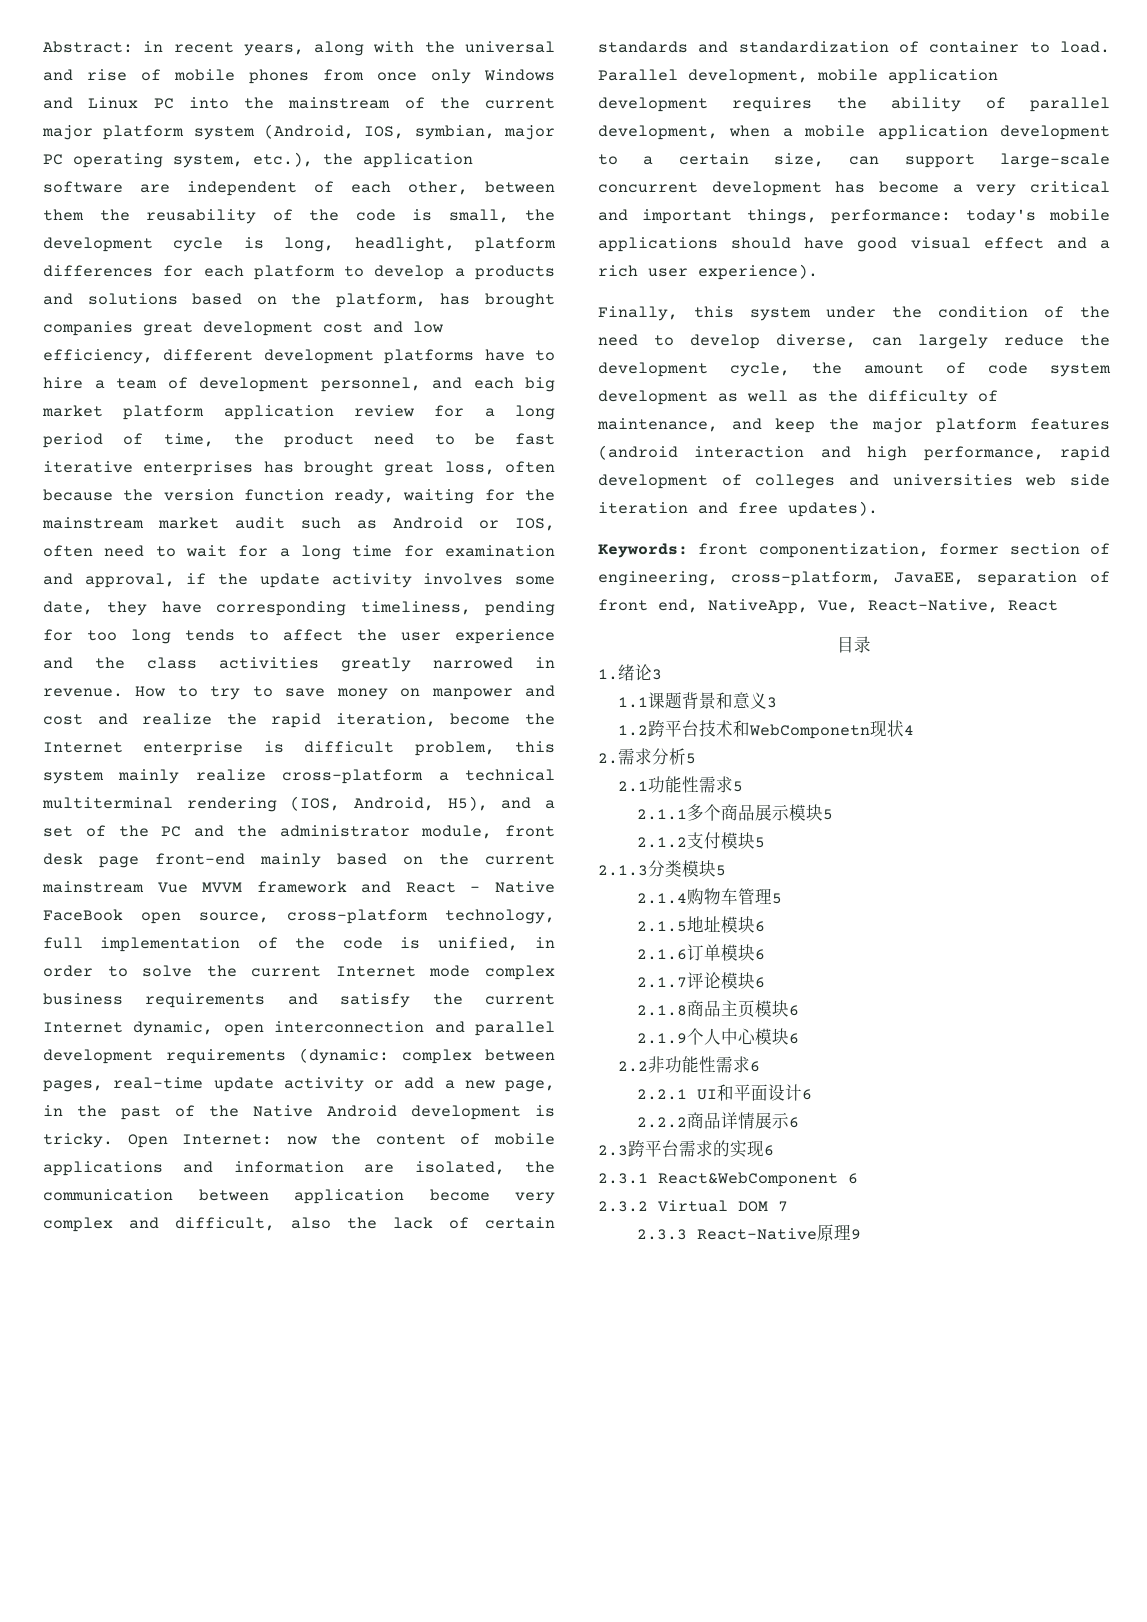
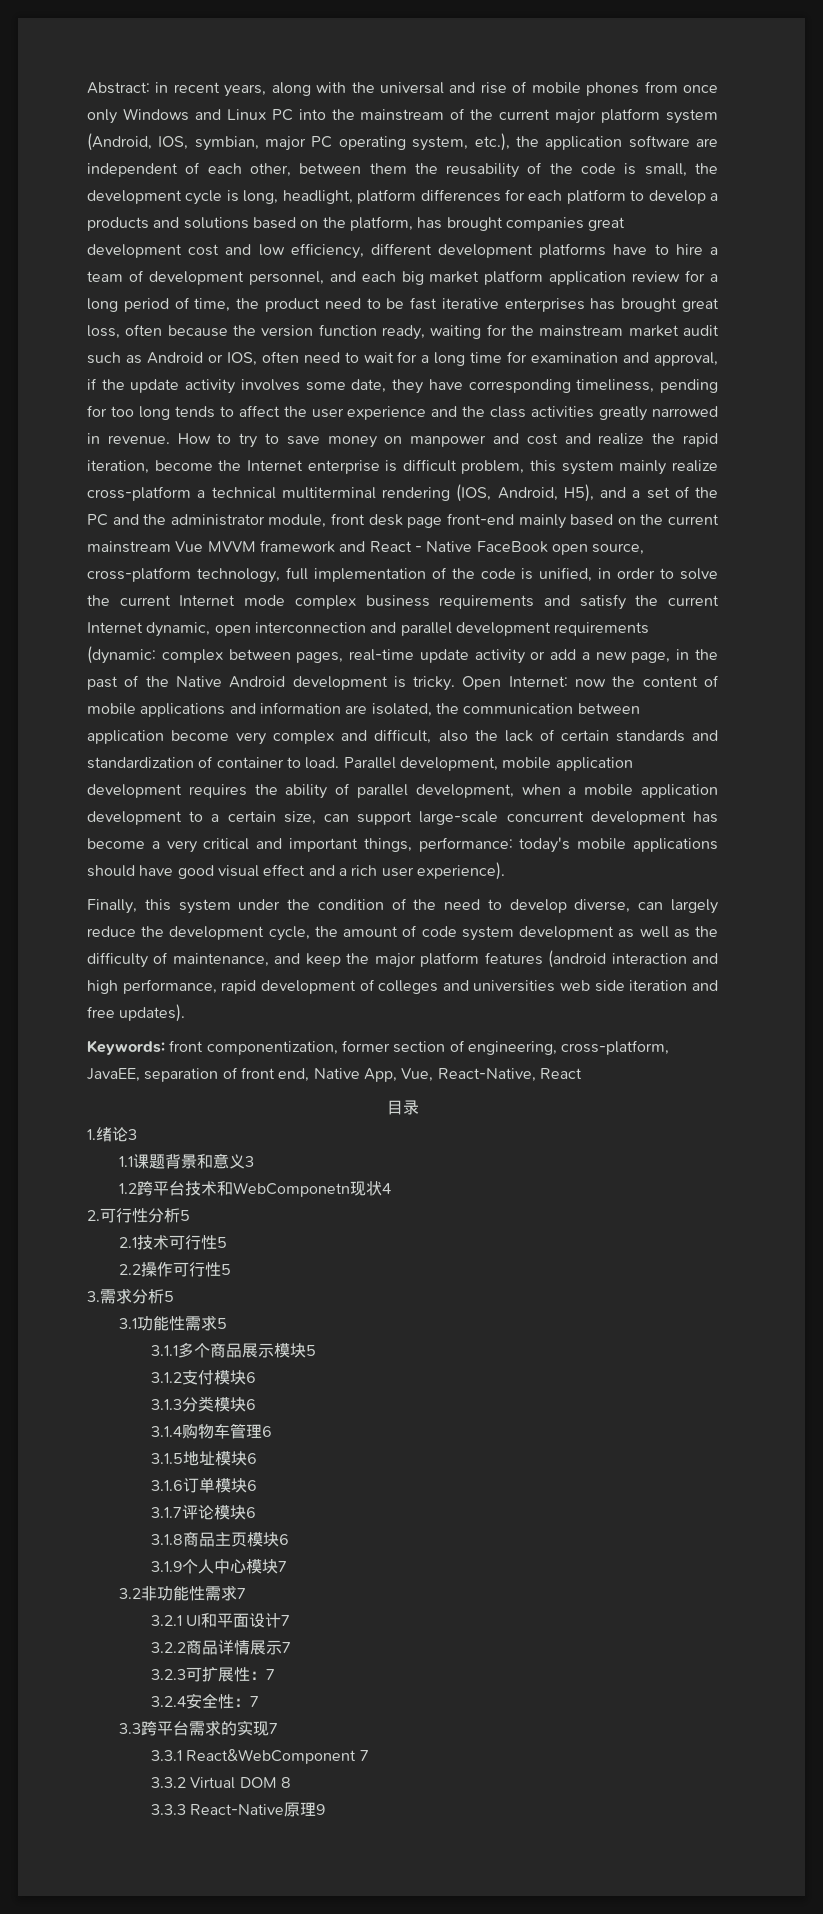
- Keywords: front componentization, former section of engineering, cross-platform, JavaEE, separation of front end, NativeApp, Vue, React-Native, React
+ Keywords: front componentization, former section of engineering, cross-platform, JavaEE, separation of front end, Native App, Vue, React-Native, React
- 2.需求分析5
+ 2.可行性分析5
+ 2.1技术可行性5
+ 2.2操作可行性5
+ 3.需求分析5
- 2.1功能性需求5
+ 3.1功能性需求5
- 2.1.1多个商品展示模块5
+ 3.1.1多个商品展示模块5
- 2.1.2支付模块5
- 2.1.3分类模块5
- 2.1.4购物车管理5
- 2.1.5地址模块6
+ 3.1.2支付模块6
+ 3.1.3分类模块6
+ 3.1.4购物车管理6
+ 3.1.5地址模块6
- 2.1.6订单模块6
+ 3.1.6订单模块6
- 2.1.7评论模块6
+ 3.1.7评论模块6
- 2.1.8商品主页模块6
+ 3.1.8商品主页模块6
- 2.1.9个人中心模块6
- 2.2非功能性需求6
- 2.2.1 UI和平面设计6
- 2.2.2商品详情展示6
- 2.3跨平台需求的实现6
- 2.3.1 React&WebComponent 6
- 2.3.2 Virtual DOM 7
- 2.3.3 React-Native原理9
+ 3.1.9个人中心模块7
+ 3.2非功能性需求7
+ 3.2.1 UI和平面设计7
+ 3.2.2商品详情展示7
+ 3.2.3可扩展性：7
+ 3.2.4安全性：7
+ 3.3跨平台需求的实现7
+ 3.3.1 React&WebComponent 7
+ 3.3.2 Virtual DOM 8
+ 3.3.3 React-Native原理9

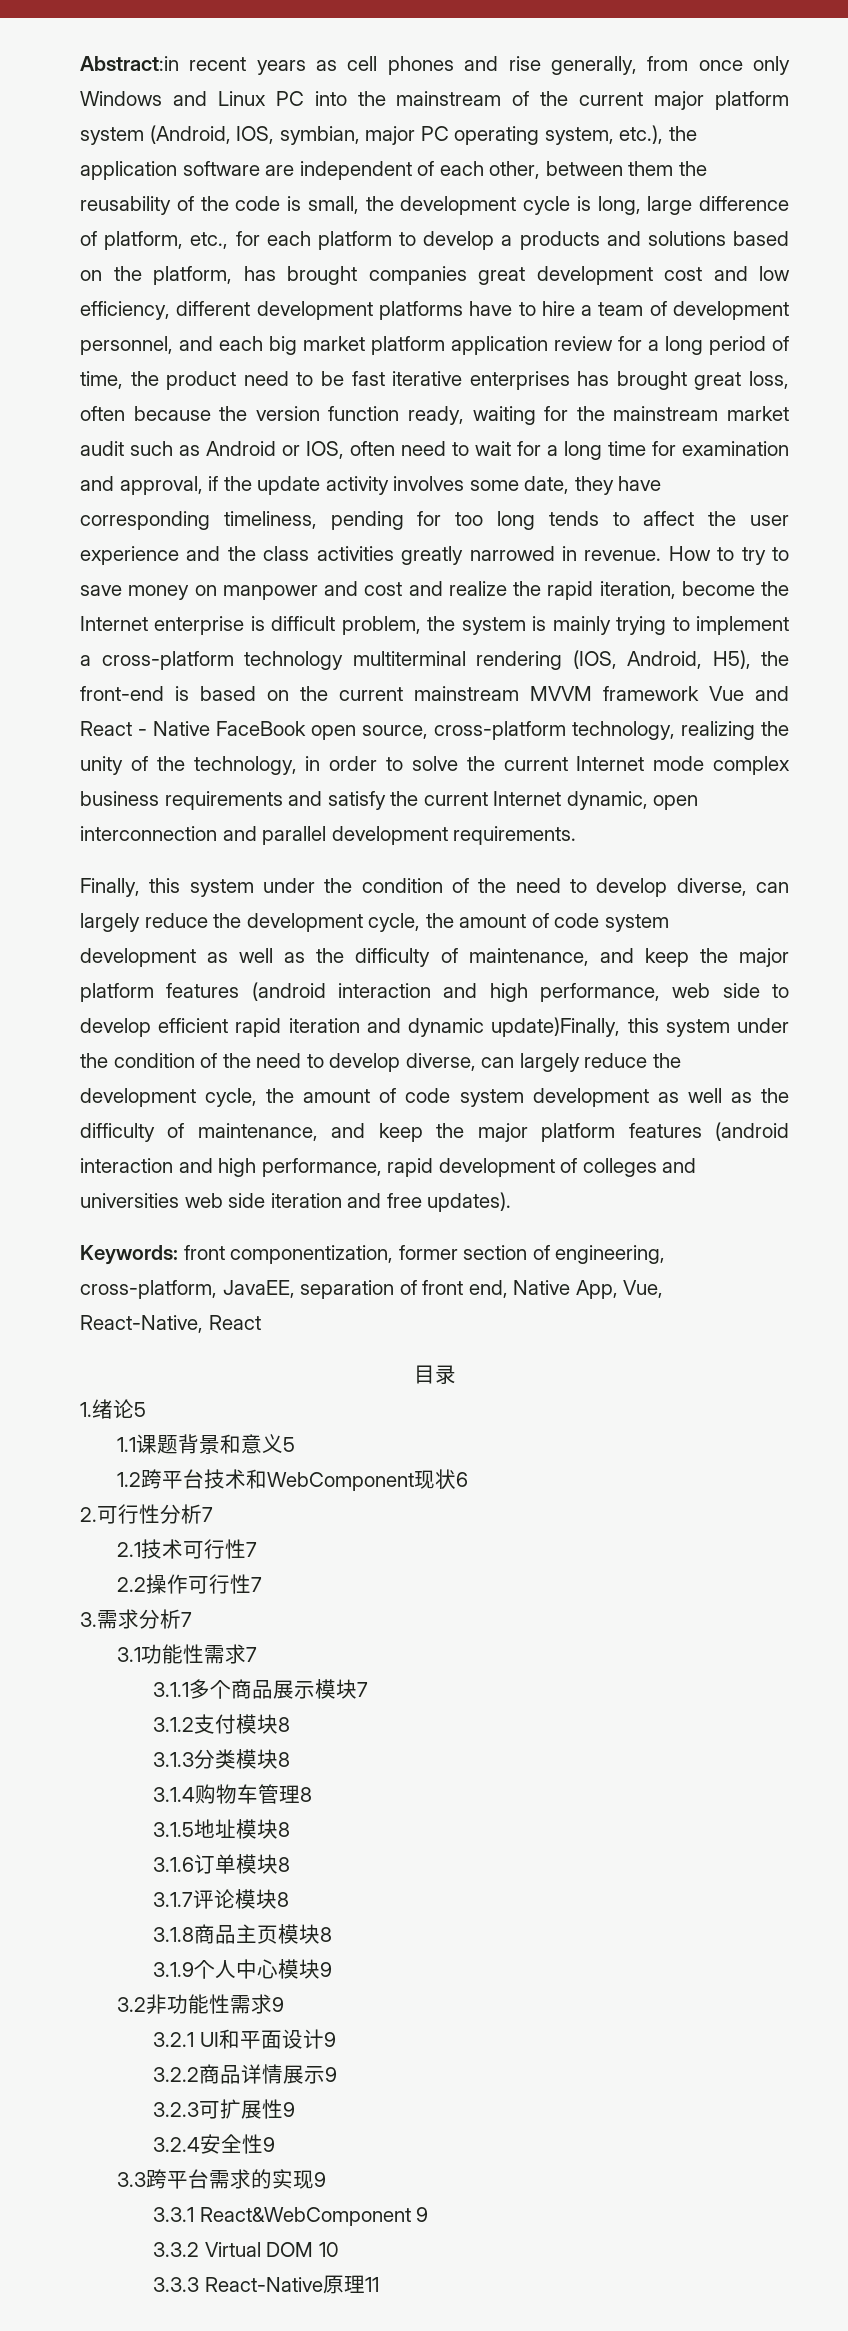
- Abstract: in recent years, along with the universal and rise of mobile phones from once only Windows and Linux PC into the mainstream of the current major platform system (Android, IOS, symbian, major PC operating system, etc.), the application software are independent of each other, between them the reusability of the code is small, the development cycle is long, headlight, platform differences for each platform to develop a products and solutions based on the platform, has brought companies great development cost and low efficiency, different development platforms have to hire a team of development personnel, and each big market platform application review for a long period of time, the product need to be fast iterative enterprises has brought great loss, often because the version function ready, waiting for the mainstream market audit such as Android or IOS, often need to wait for a long time for examination and approval, if the update activity involves some date, they have corresponding timeliness, pending for too long tends to affect the user experience and the class activities greatly narrowed in revenue.
+ Abstract:in recent years as cell phones and rise generally, from once only Windows and Linux PC into the mainstream of the current major platform system (Android, IOS, symbian, major PC operating system, etc.), the application software are independent of each other, between them the reusability of the code is small, the development cycle is long, large difference of platform, etc., for each platform to develop a products and solutions based on the platform, has brought companies great development cost and low efficiency, different development platforms have to hire a team of development personnel, and each big market platform application review for a long period of time, the product need to be fast iterative enterprises has brought great loss, often because the version function ready, waiting for the mainstream market audit such as Android or IOS, often need to wait for a long time for examination and approval, if the update activity involves some date, they have corresponding timeliness, pending for too long tends to affect the user experience and the class activities greatly narrowed in revenue.
- How to try to save money on manpower and cost and realize the rapid iteration, become the Internet enterprise is difficult problem, this system mainly realize cross-platform a technical multiterminal rendering (IOS, Android, H5), and a set of the PC and the administrator module, front desk page front-end mainly based on the current mainstream Vue MVVM framework and React - Native FaceBook open source, cross-platform technology, full implementation of the code is unified, in order to solve the current Internet mode complex business requirements and satisfy the current Internet dynamic, open interconnection and parallel development requirements (dynamic: complex between pages, real-time update activity or add a new page, in the past of the Native Android development is tricky. Open Internet: now the content of mobile applications and information are isolated, the communication between application become very complex and difficult, also the lack of certain standards and standardization of container to load. Parallel development, mobile application development requires the ability of parallel development, when a mobile application development to a certain size, can support large-scale concurrent development has become a very critical and important things, performance: today's mobile applications should have good visual effect and a rich user experience).
- Finally, this system under the condition of the need to develop diverse, can largely reduce the development cycle, the amount of code system development as well as the difficulty of maintenance, and keep the major platform features (android interaction and high performance, rapid development of colleges and universities web side iteration and free updates).
+ How to try to save money on manpower and cost and realize the rapid iteration, become the Internet enterprise is difficult problem, the system is mainly trying to implement a cross-platform technology multiterminal rendering (IOS, Android, H5), the front-end is based on the current mainstream MVVM framework Vue and React - Native FaceBook open source, cross-platform technology, realizing the unity of the technology, in order to solve the current Internet mode complex business requirements and satisfy the current Internet dynamic, open interconnection and parallel development requirements.
+ Finally, this system under the condition of the need to develop diverse, can largely reduce the development cycle, the amount of code system development as well as the difficulty of maintenance, and keep the major platform features (android interaction and high performance, web side to develop efficient rapid iteration and dynamic update)Finally, this system under the condition of the need to develop diverse, can largely reduce the development cycle, the amount of code system development as well as the difficulty of maintenance, and keep the major platform features (android interaction and high performance, rapid development of colleges and universities web side iteration and free updates).
- 1.绪论3
+ 1.绪论5
- 1.1课题背景和意义3
+ 1.1课题背景和意义5
- 1.2跨平台技术和WebComponetn现状4
+ 1.2跨平台技术和WebComponent现状6
- 2.可行性分析5
+ 2.可行性分析7
- 2.1技术可行性5
+ 2.1技术可行性7
- 2.2操作可行性5
+ 2.2操作可行性7
- 3.需求分析5
+ 3.需求分析7
- 3.1功能性需求5
+ 3.1功能性需求7
- 3.1.1多个商品展示模块5
+ 3.1.1多个商品展示模块7
- 3.1.2支付模块6
+ 3.1.2支付模块8
- 3.1.3分类模块6
+ 3.1.3分类模块8
- 3.1.4购物车管理6
+ 3.1.4购物车管理8
- 3.1.5地址模块6
+ 3.1.5地址模块8
- 3.1.6订单模块6
+ 3.1.6订单模块8
- 3.1.7评论模块6
+ 3.1.7评论模块8
- 3.1.8商品主页模块6
+ 3.1.8商品主页模块8
- 3.1.9个人中心模块7
+ 3.1.9个人中心模块9
- 3.2非功能性需求7
+ 3.2非功能性需求9
- 3.2.1 UI和平面设计7
+ 3.2.1 UI和平面设计9
- 3.2.2商品详情展示7
+ 3.2.2商品详情展示9
- 3.2.3可扩展性：7
+ 3.2.3可扩展性9
- 3.2.4安全性：7
+ 3.2.4安全性9
- 3.3跨平台需求的实现7
+ 3.3跨平台需求的实现9
- 3.3.1 React&WebComponent 7
+ 3.3.1 React&WebComponent 9
- 3.3.2 Virtual DOM 8
+ 3.3.2 Virtual DOM 10
- 3.3.3 React-Native原理9
+ 3.3.3 React-Native原理11

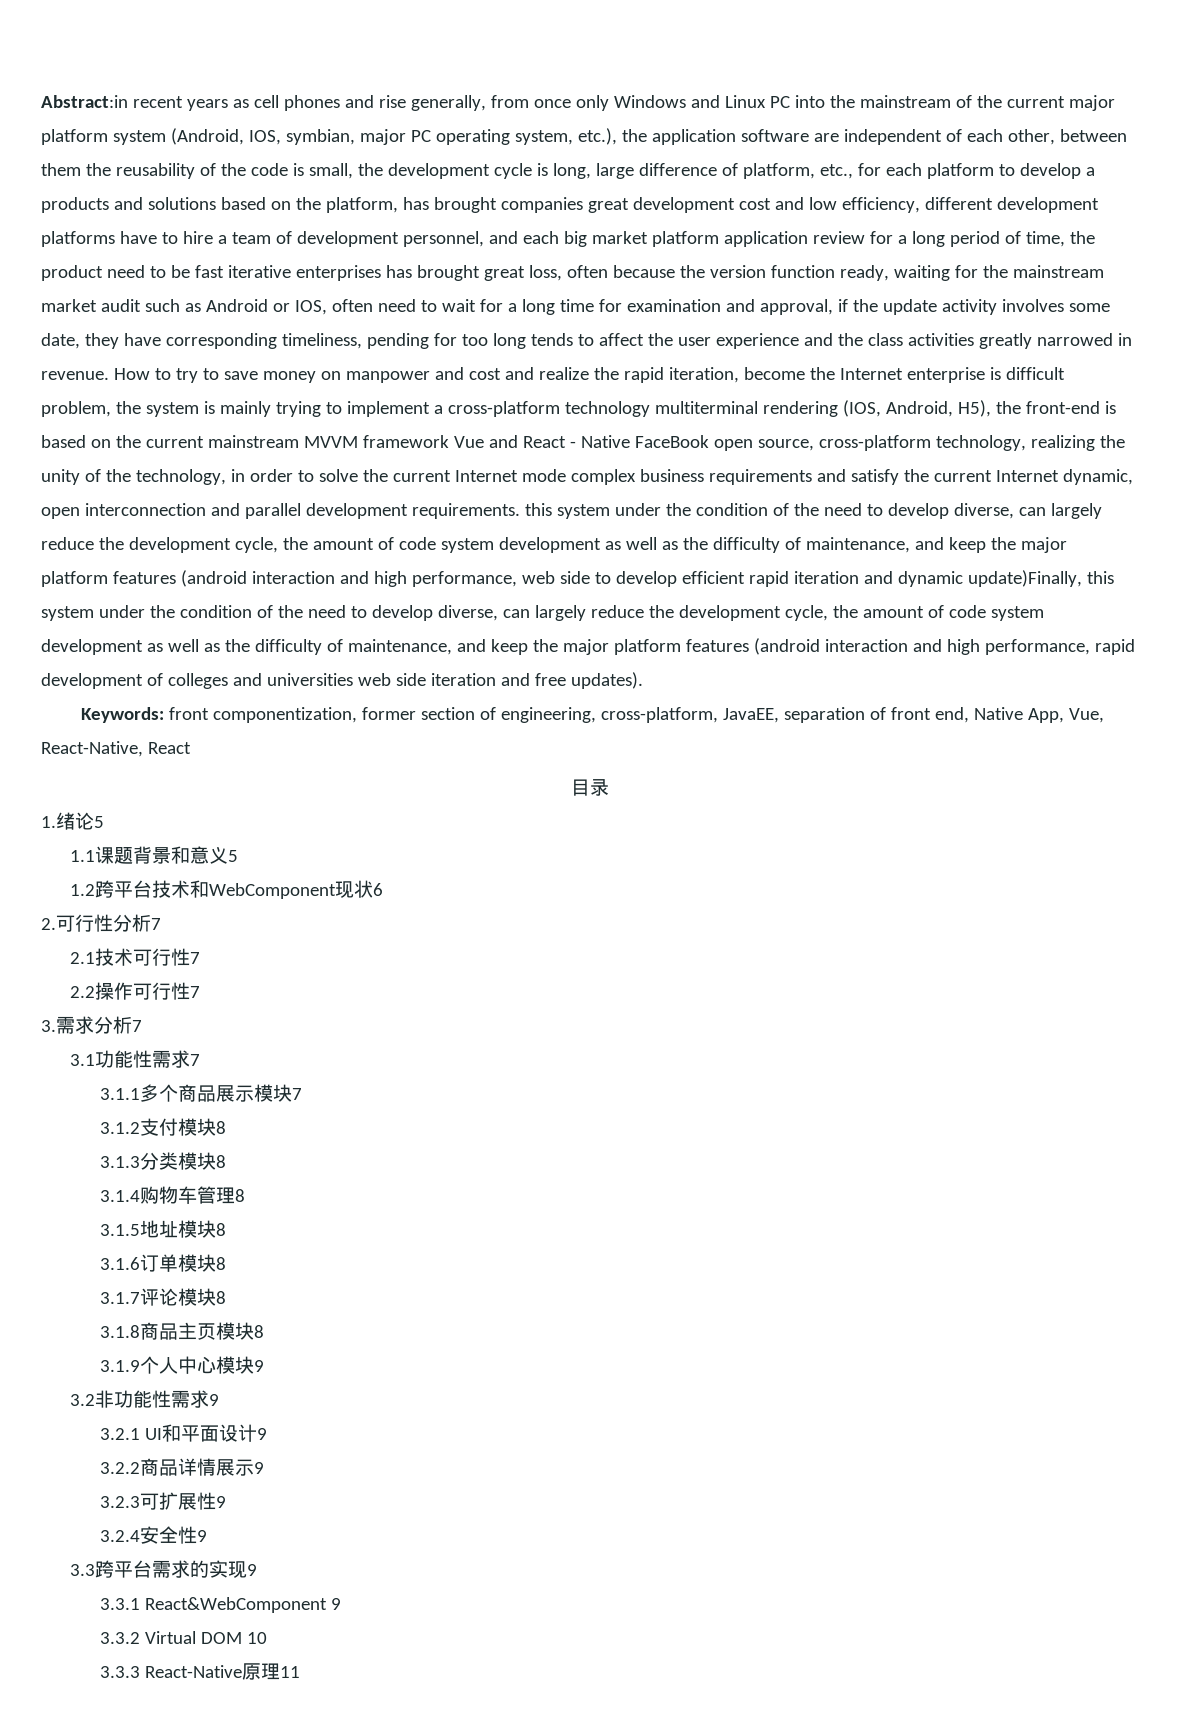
- How to try to save money on manpower and cost and realize the rapid iteration, become the Internet enterprise is difficult problem, the system is mainly trying to implement a cross-platform technology multiterminal rendering (IOS, Android, H5), the front-end is based on the current mainstream MVVM framework Vue and React - Native FaceBook open source, cross-platform technology, realizing the unity of the technology, in order to solve the current Internet mode complex business requirements and satisfy the current Internet dynamic, open interconnection and parallel development requirements.
- Finally, this system under the condition of the need to develop diverse, can largely reduce the development cycle, the amount of code system development as well as the difficulty of maintenance, and keep the major platform features (android interaction and high performance, web side to develop efficient rapid iteration and dynamic update)Finally, this system under the condition of the need to develop diverse, can largely reduce the development cycle, the amount of code system development as well as the difficulty of maintenance, and keep the major platform features (android interaction and high performance, rapid development of colleges and universities web side iteration and free updates).
+ How to try to save money on manpower and cost and realize the rapid iteration, become the Internet enterprise is difficult problem, the system is mainly trying to implement a cross-platform technology multiterminal rendering (IOS, Android, H5), the front-end is based on the current mainstream MVVM framework Vue and React - Native FaceBook open source, cross-platform technology, realizing the unity of the technology, in order to solve the current Internet mode complex business requirements and satisfy the current Internet dynamic, open interconnection and parallel development requirements. this system under the condition of the need to develop diverse, can largely reduce the development cycle, the amount of code system development as well as the difficulty of maintenance, and keep the major platform features (android interaction and high performance, web side to develop efficient rapid iteration and dynamic update)Finally, this system under the condition of the need to develop diverse, can largely reduce the development cycle, the amount of code system development as well as the difficulty of maintenance, and keep the major platform features (android interaction and high performance, rapid development of colleges and universities web side iteration and free updates).

